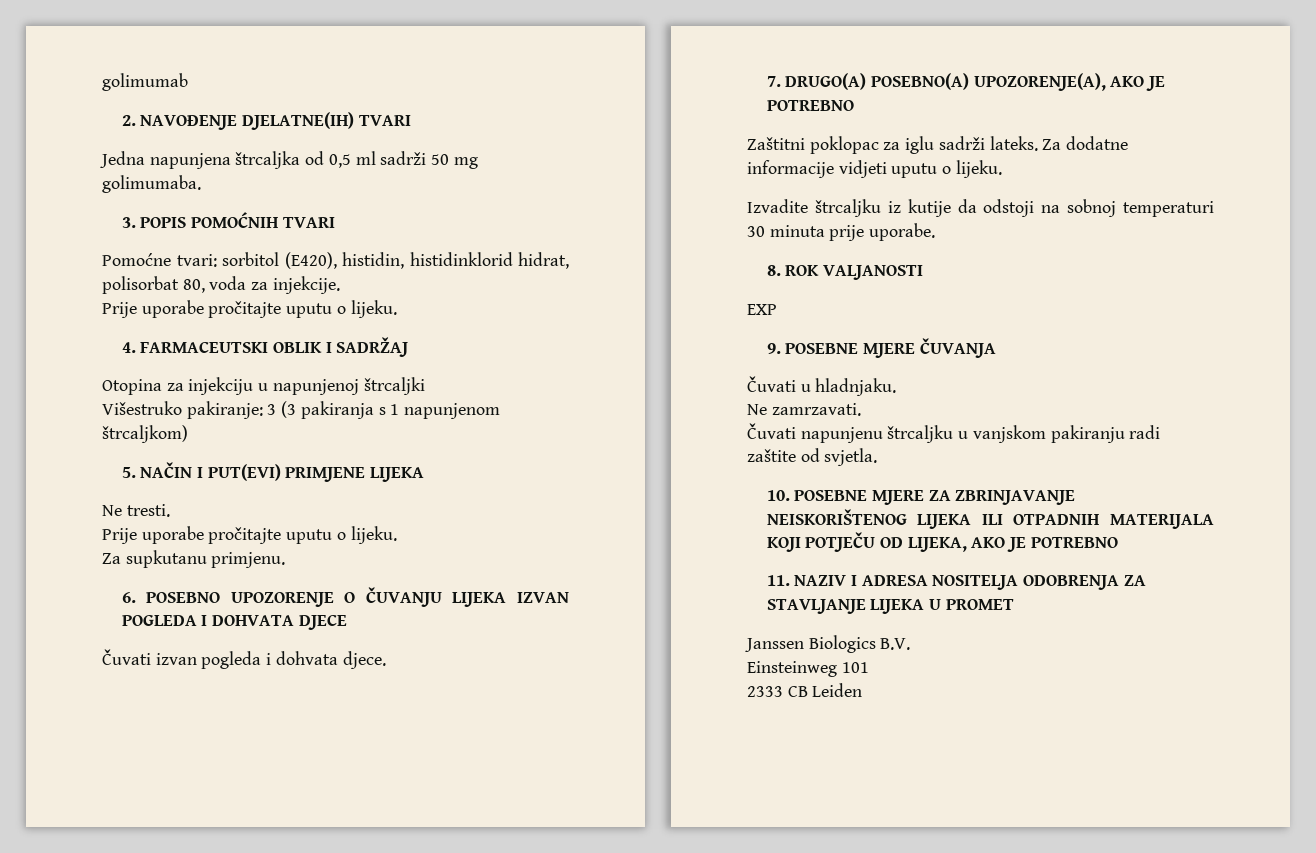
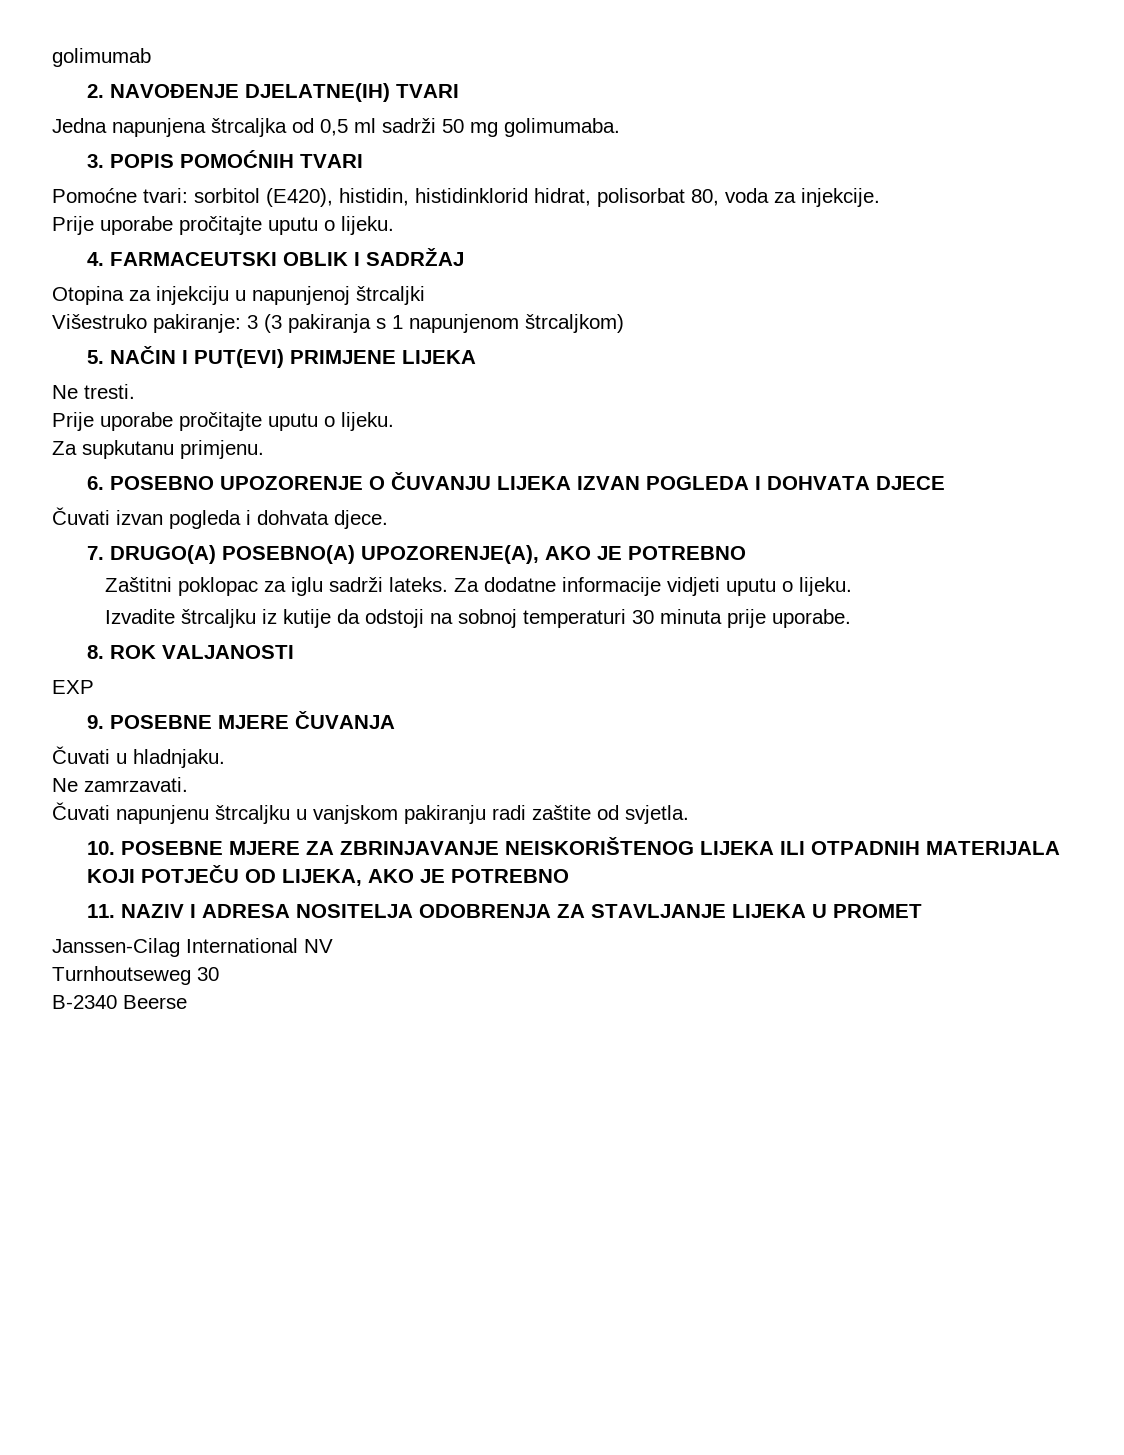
- Janssen Biologics B.V.
- Einsteinweg 101
- 2333 CB Leiden
+ Janssen-Cilag International NV
+ Turnhoutseweg 30
+ B-2340 Beerse

